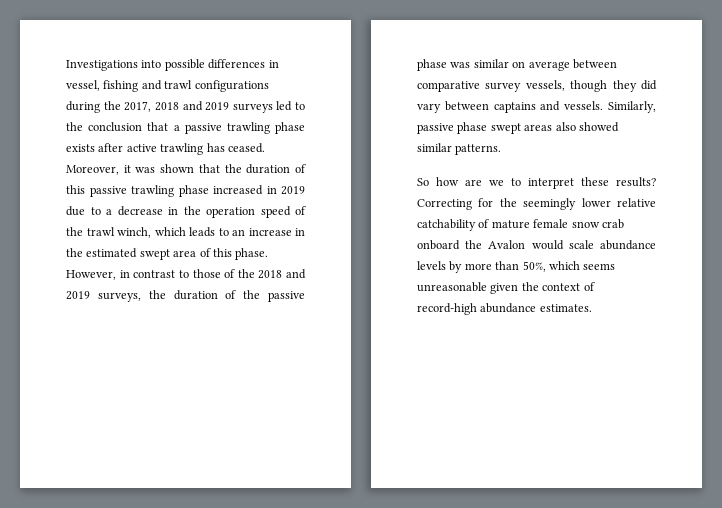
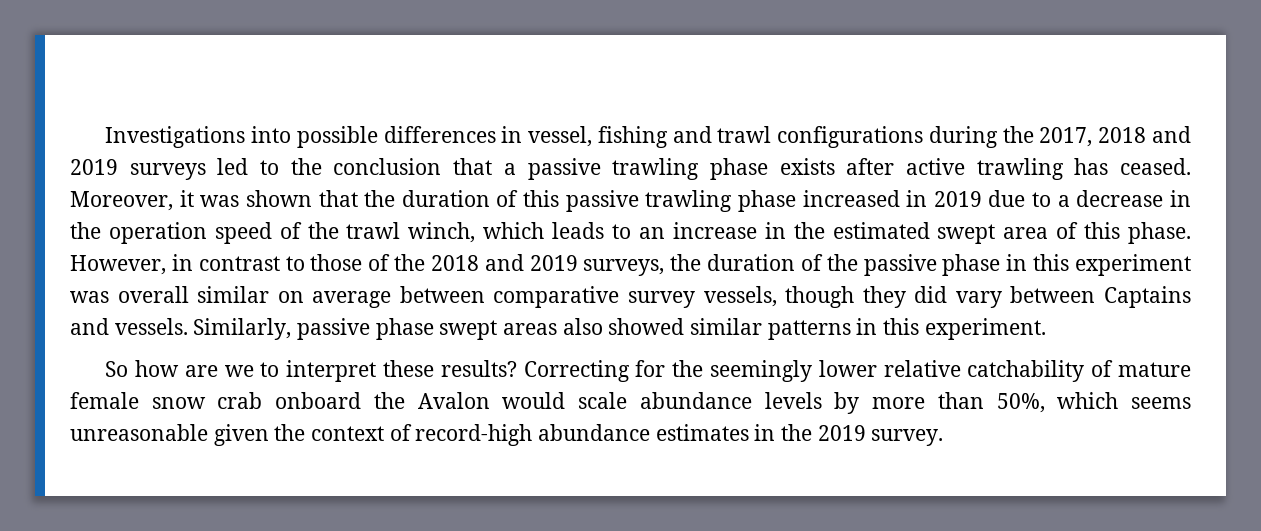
- However, in contrast to those of the 2018 and 2019 surveys, the duration of the passive phase was similar on average between comparative survey vessels, though they did vary between captains and vessels.
+ However, in contrast to those of the 2018 and 2019 surveys, the duration of the passive phase in this experiment was overall similar on average between comparative survey vessels, though they did vary between Captains and vessels.
- Similarly, passive phase swept areas also showed similar patterns.
+ Similarly, passive phase swept areas also showed similar patterns in this experiment.
- Correcting for the seemingly lower relative catchability of mature female snow crab onboard the Avalon would scale abundance levels by more than 50%, which seems unreasonable given the context of record-high abundance estimates.
+ Correcting for the seemingly lower relative catchability of mature female snow crab onboard the Avalon would scale abundance levels by more than 50%, which seems unreasonable given the context of record-high abundance estimates in the 2019 survey.

